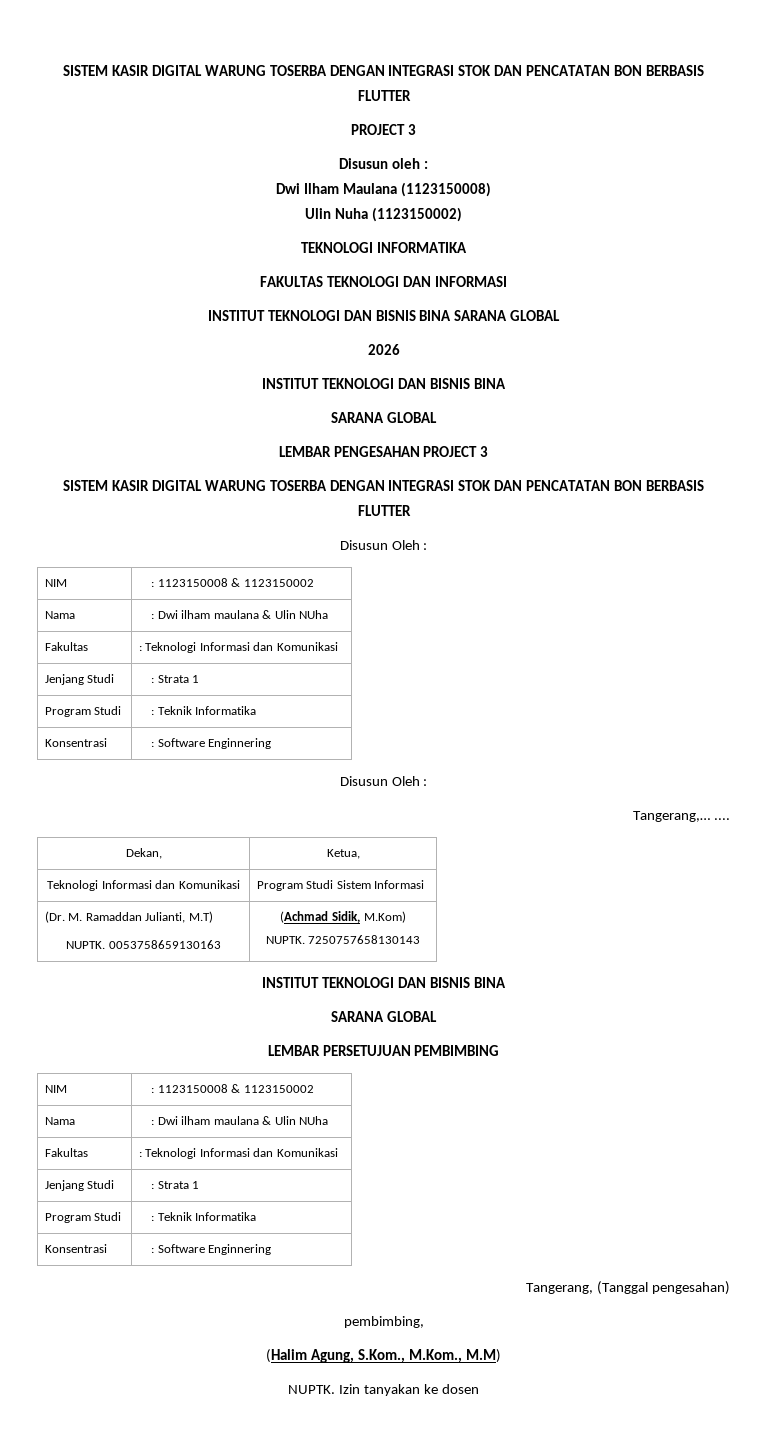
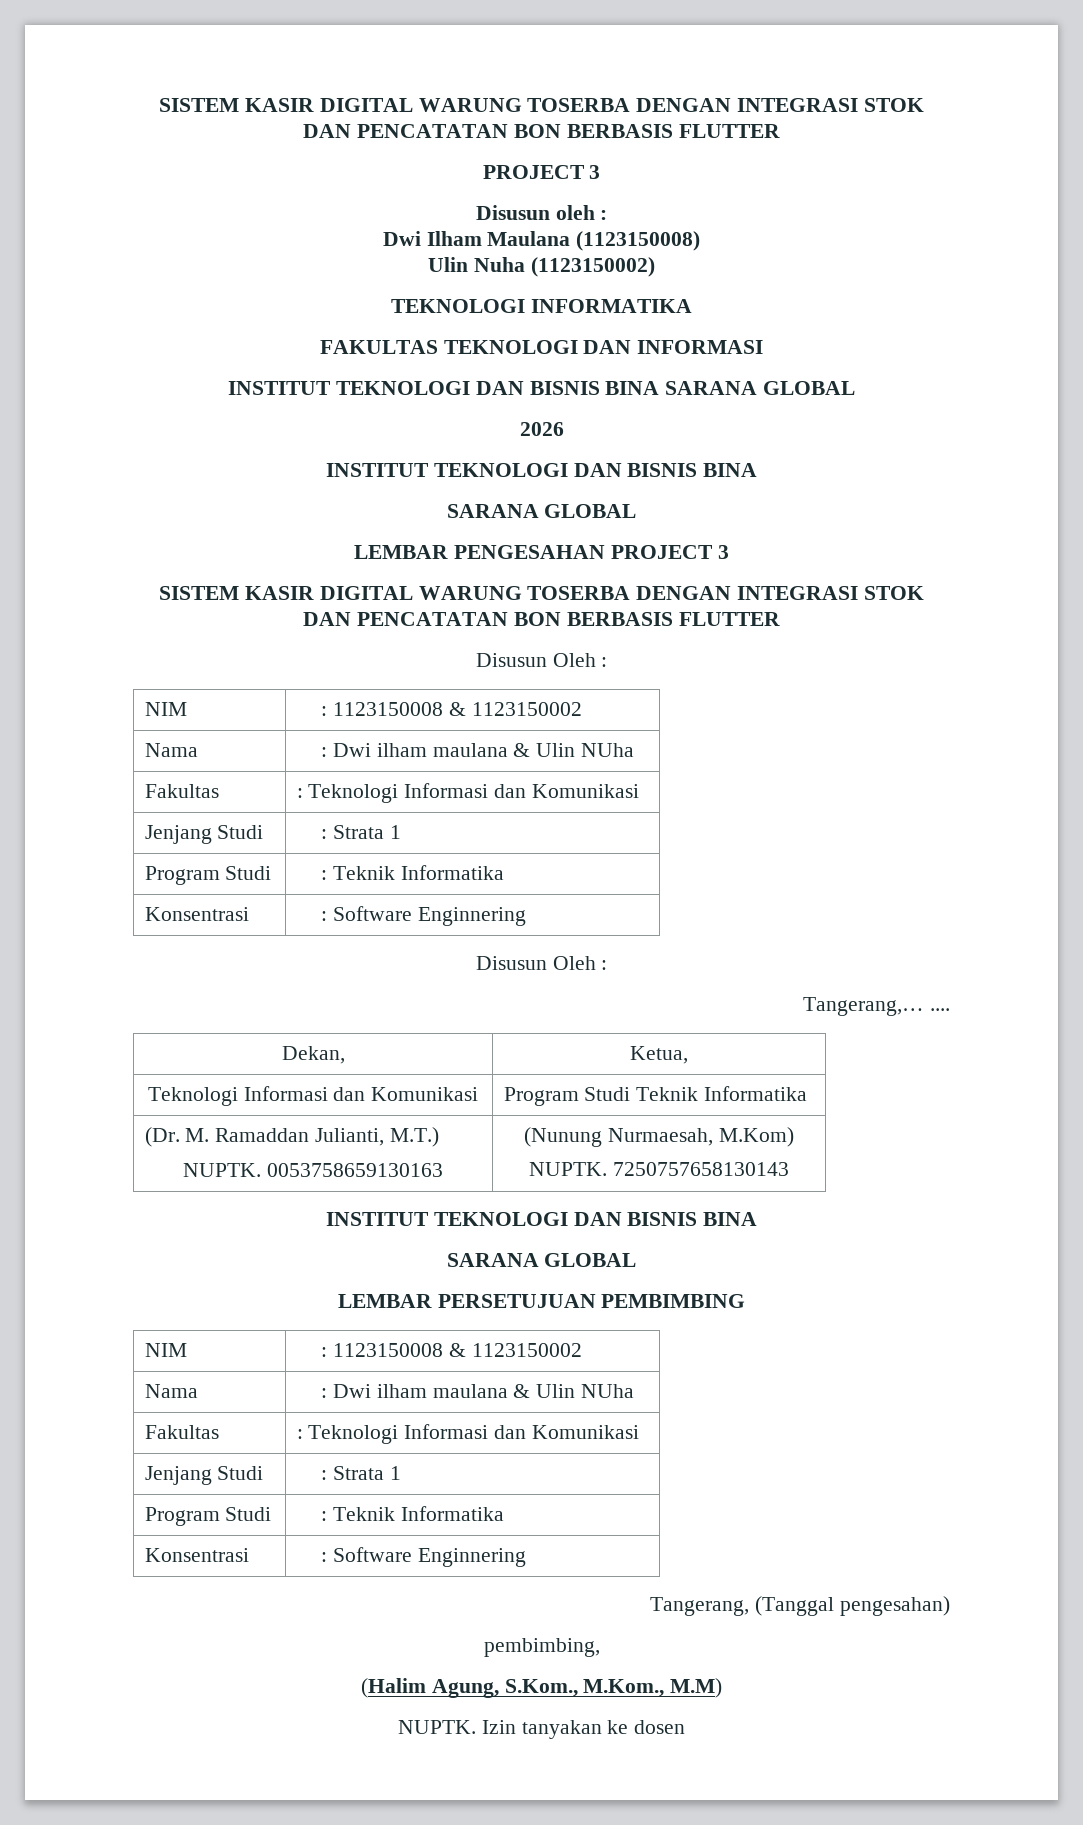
- Teknologi Informasi dan Komunikasi | Program Studi Sistem Informasi
+ Teknologi Informasi dan Komunikasi | Program Studi Teknik Informatika
- (Dr. M. Ramaddan Julianti, M.T)
- NUPTK. 0053758659130163 | (Achmad Sidik, M.Kom)
+ (Dr. M. Ramaddan Julianti, M.T.)
+ NUPTK. 0053758659130163 | (Nunung Nurmaesah, M.Kom)

